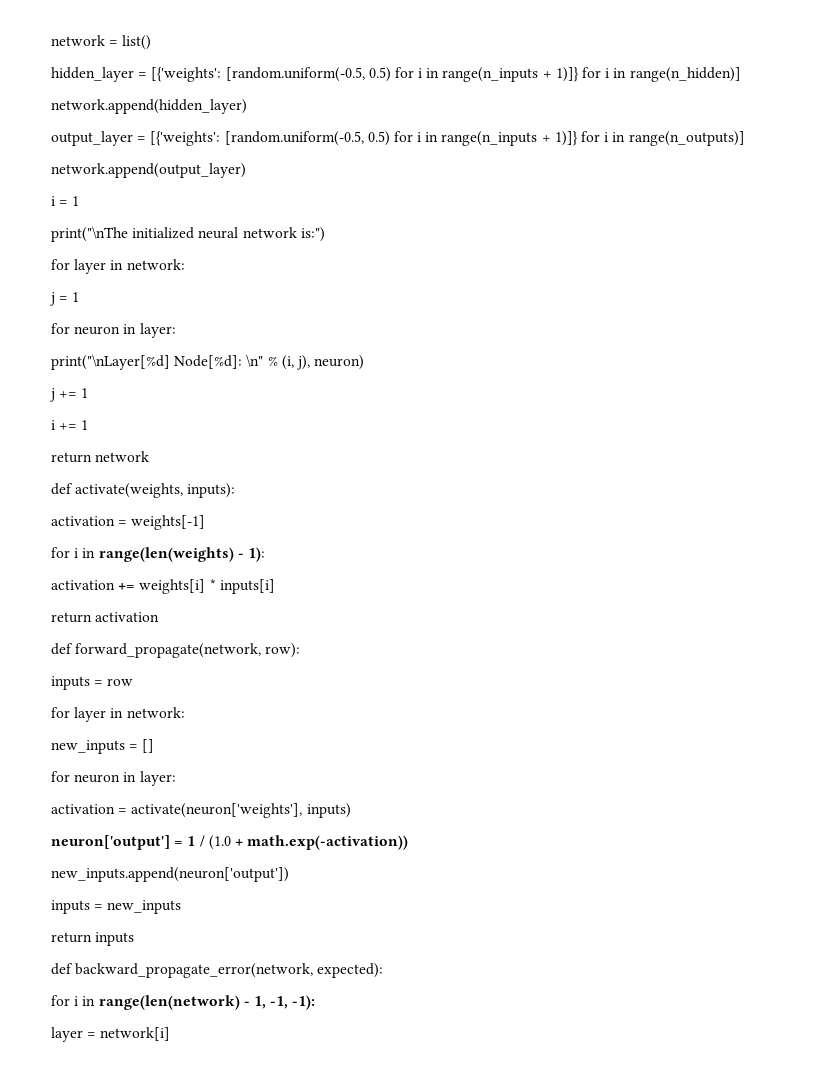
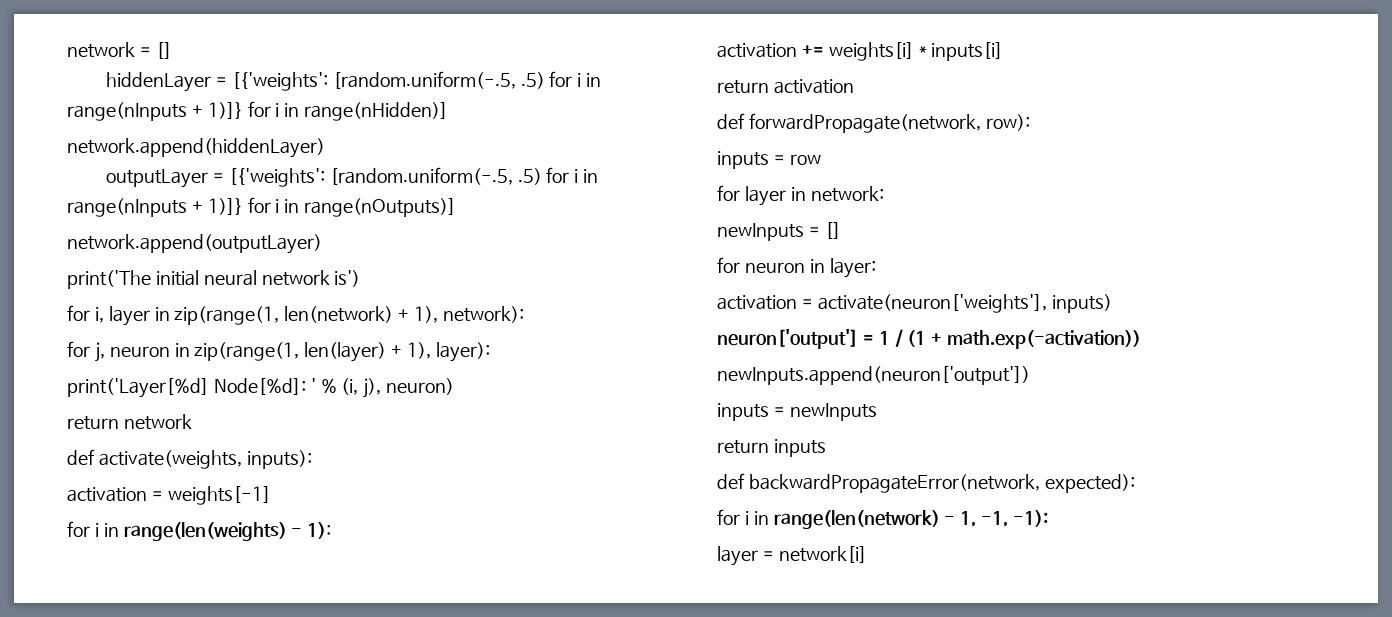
- network = list()
- hidden_layer = [{'weights': [random.uniform(-0.5, 0.5) for i in range(n_inputs + 1)]} for i in range(n_hidden)]
- network.append(hidden_layer)
- output_layer = [{'weights': [random.uniform(-0.5, 0.5) for i in range(n_inputs + 1)]} for i in range(n_outputs)]
- network.append(output_layer)
- i = 1
- print("\nThe initialized neural network is:")
- for layer in network:
- j = 1
- for neuron in layer:
- print("\nLayer[%d] Node[%d]: \n" % (i, j), neuron)
- j += 1
- i += 1
+ network = []
+ hiddenLayer = [{'weights': [random.uniform(-.5, .5) for i in range(nInputs + 1)]} for i in range(nHidden)]
+ network.append(hiddenLayer)
+ outputLayer = [{'weights': [random.uniform(-.5, .5) for i in range(nInputs + 1)]} for i in range(nOutputs)]
+ network.append(outputLayer)
+ print('The initial neural network is')
+ for i, layer in zip(range(1, len(network) + 1), network):
+ for j, neuron in zip(range(1, len(layer) + 1), layer):
+ print('Layer[%d] Node[%d]: ' % (i, j), neuron)
- def forward_propagate(network, row):
+ def forwardPropagate(network, row):
- new_inputs = []
+ newInputs = []
- neuron['output'] = 1 / (1.0 + math.exp(-activation))
+ neuron['output'] = 1 / (1 + math.exp(-activation))
- new_inputs.append(neuron['output'])
- inputs = new_inputs
+ newInputs.append(neuron['output'])
+ inputs = newInputs
- def backward_propagate_error(network, expected):
+ def backwardPropagateError(network, expected):

